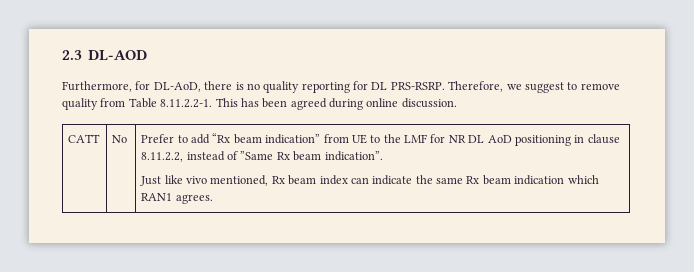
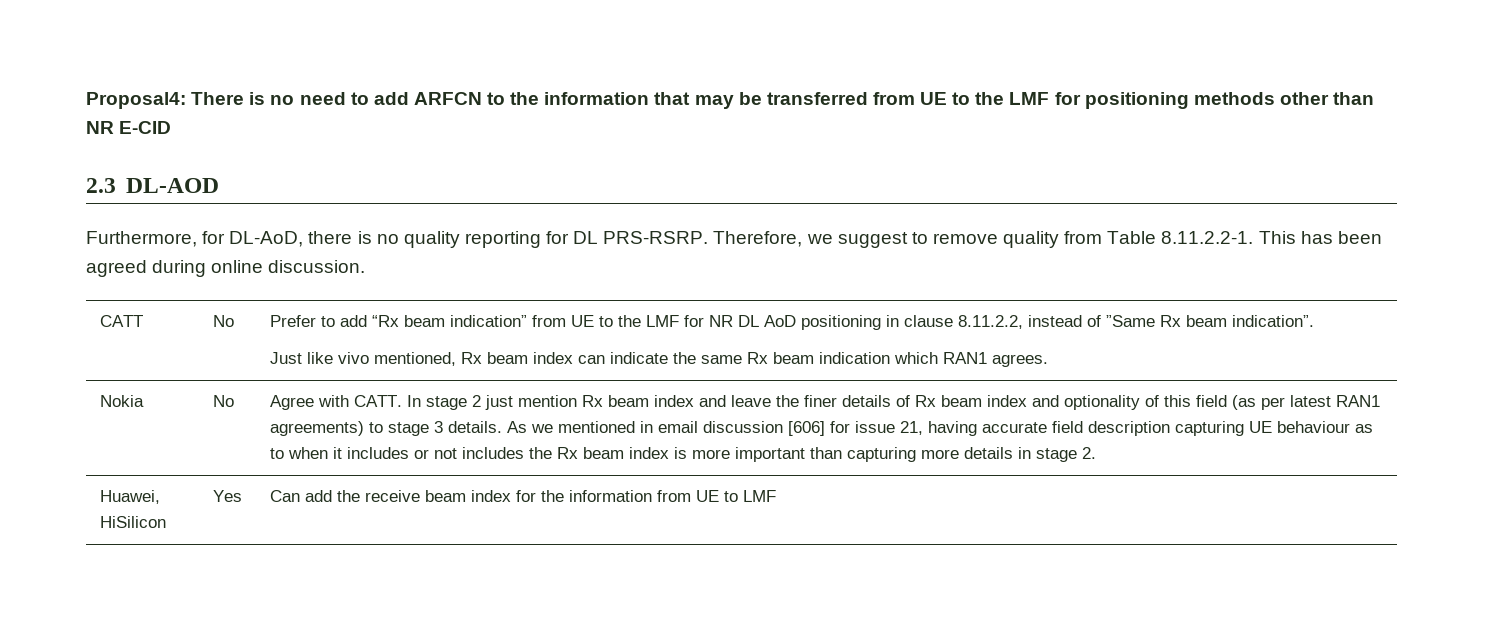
+ Proposal4: There is no need to add ARFCN to the information that may be transferred from UE to the LMF for positioning methods other than NR E-CID
+ Nokia | No | Agree with CATT. In stage 2 just mention Rx beam index and leave the finer details of Rx beam index and optionality of this field (as per latest RAN1 agreements) to stage 3 details. As we mentioned in email discussion [606] for issue 21, having accurate field description capturing UE behaviour as to when it includes or not includes the Rx beam index is more important than capturing more details in stage 2.
+ Huawei, HiSilicon | Yes | Can add the receive beam index for the information from UE to LMF

